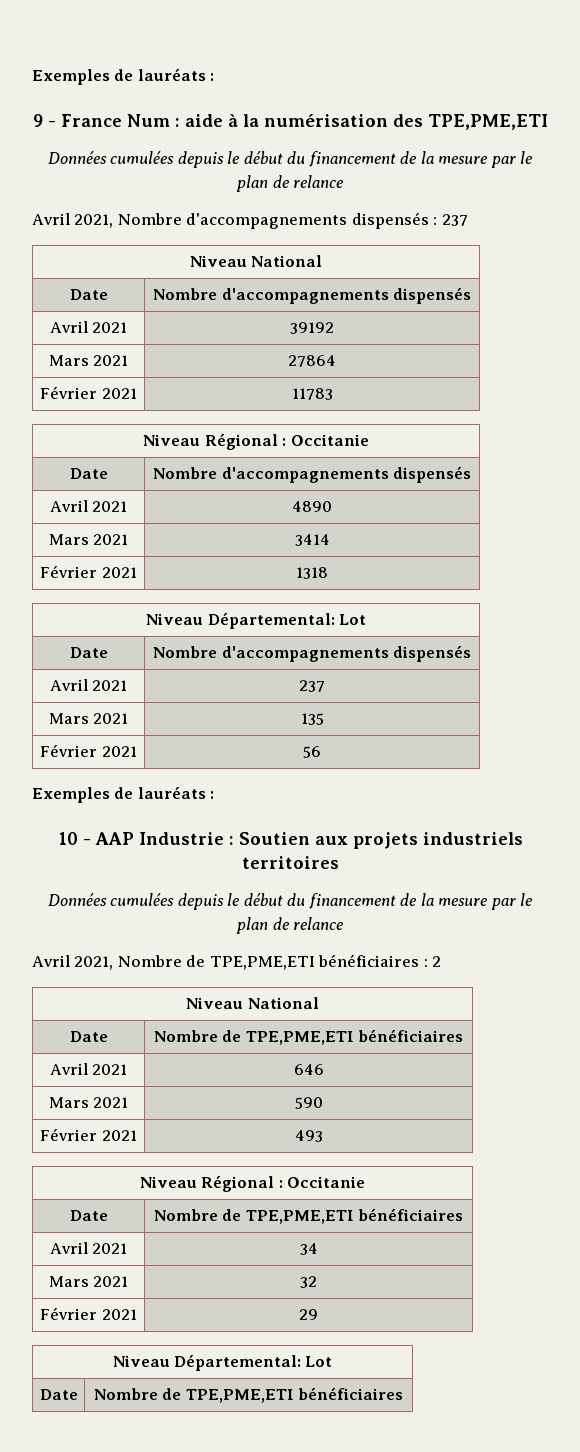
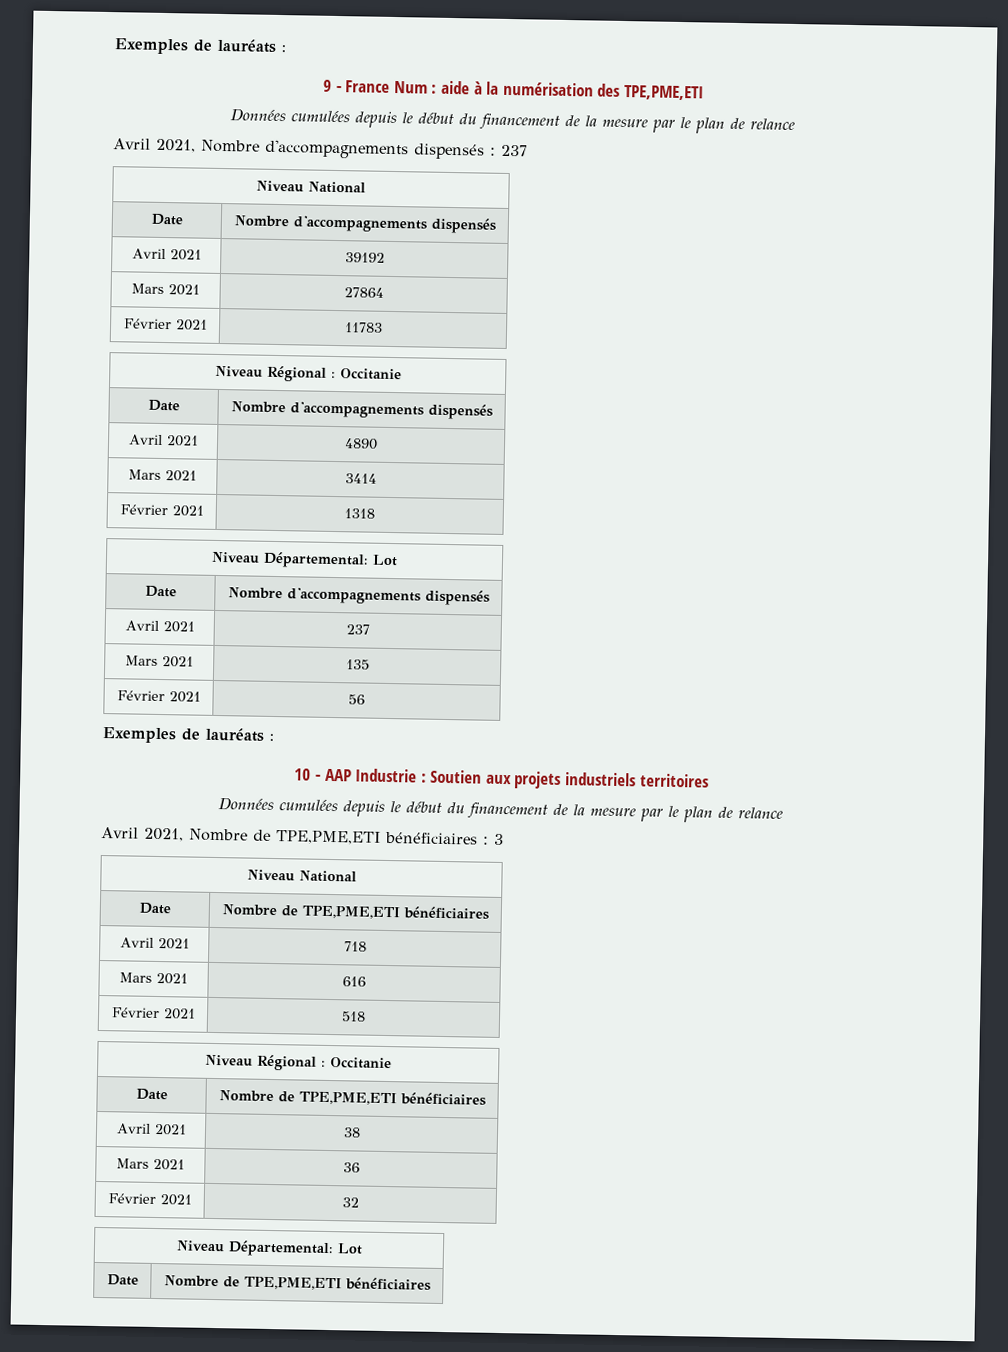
- Avril 2021, Nombre de TPE,PME,ETI bénéficiaires : 2
+ Avril 2021, Nombre de TPE,PME,ETI bénéficiaires : 3
- Avril 2021 | 646
- Mars 2021 | 590
- Février 2021 | 493
+ Avril 2021 | 718
+ Mars 2021 | 616
+ Février 2021 | 518
- Avril 2021 | 34
- Mars 2021 | 32
- Février 2021 | 29
+ Avril 2021 | 38
+ Mars 2021 | 36
+ Février 2021 | 32

